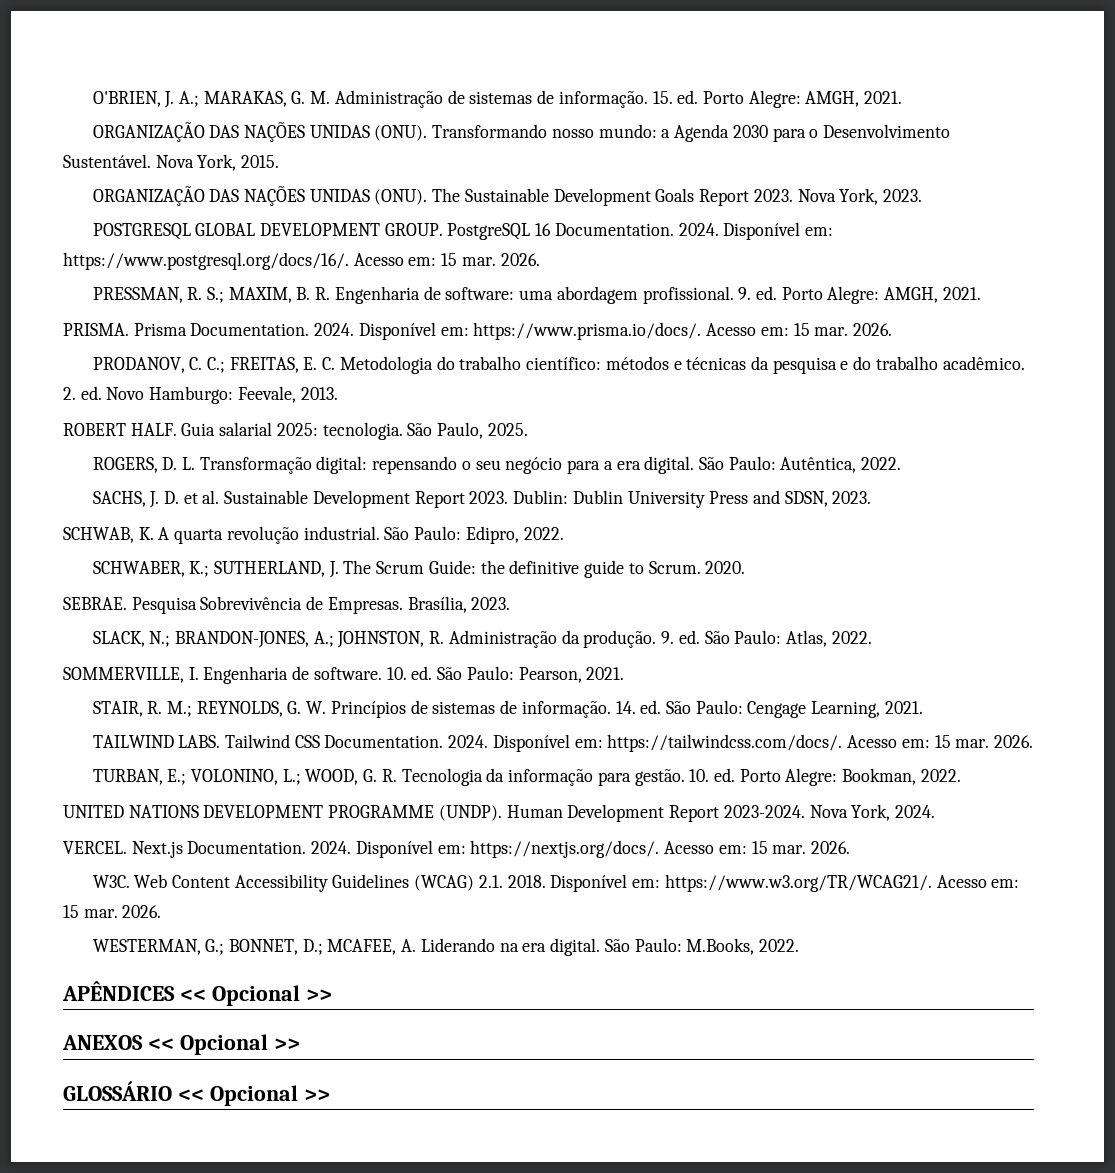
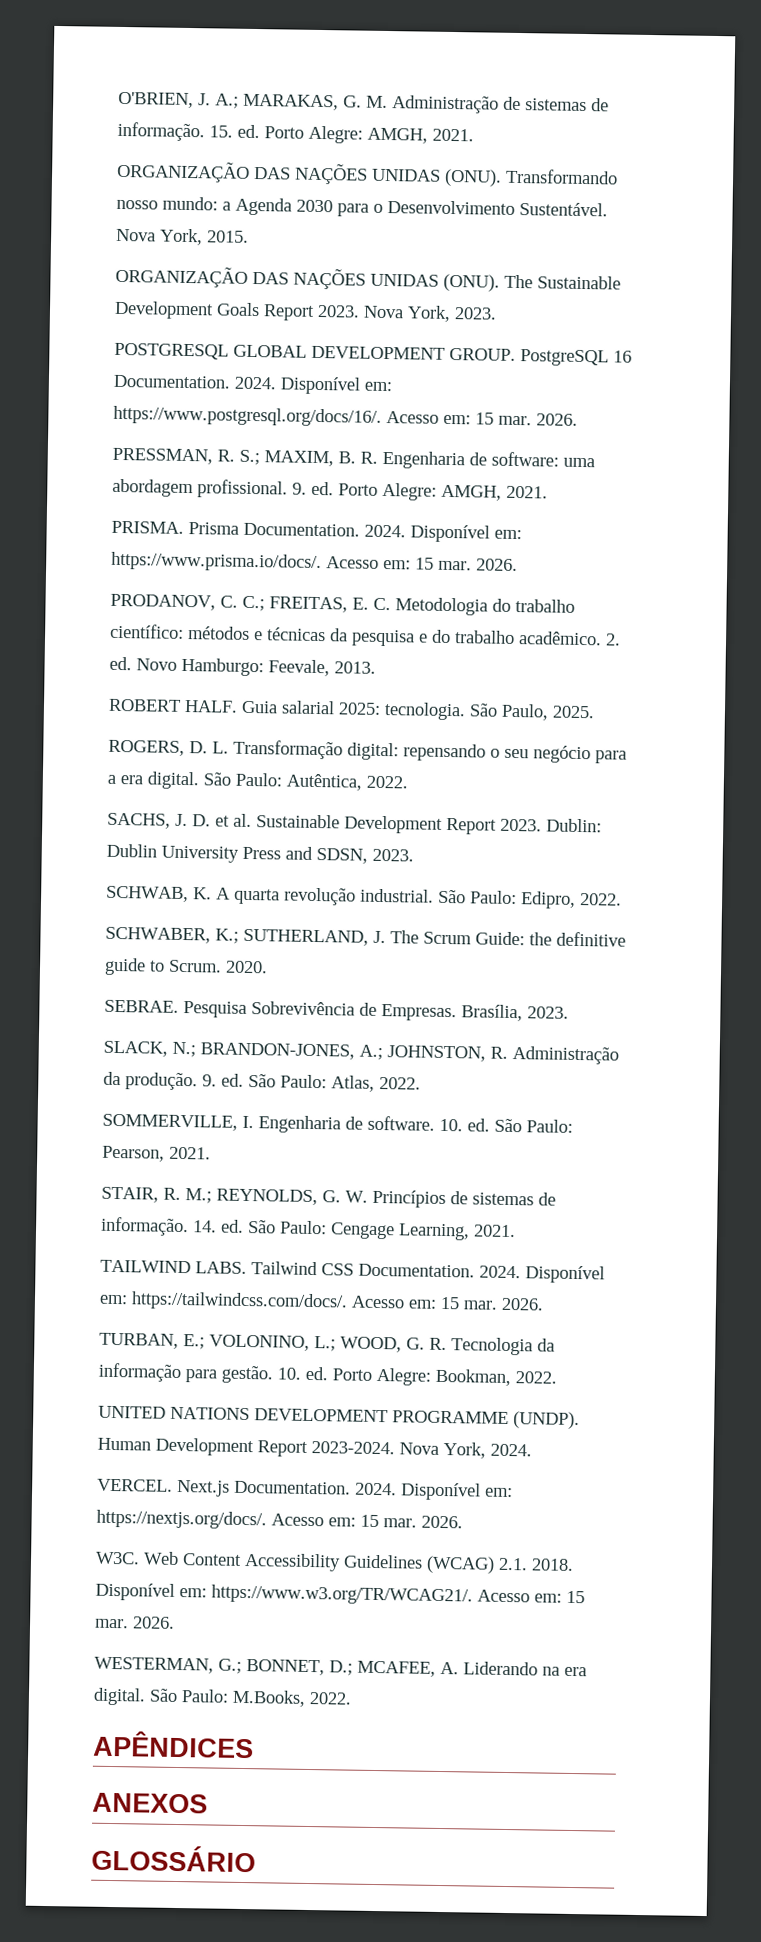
- APÊNDICES << Opcional >>
- ANEXOS << Opcional >>
- GLOSSÁRIO << Opcional >>
+ APÊNDICES
+ ANEXOS
+ GLOSSÁRIO

